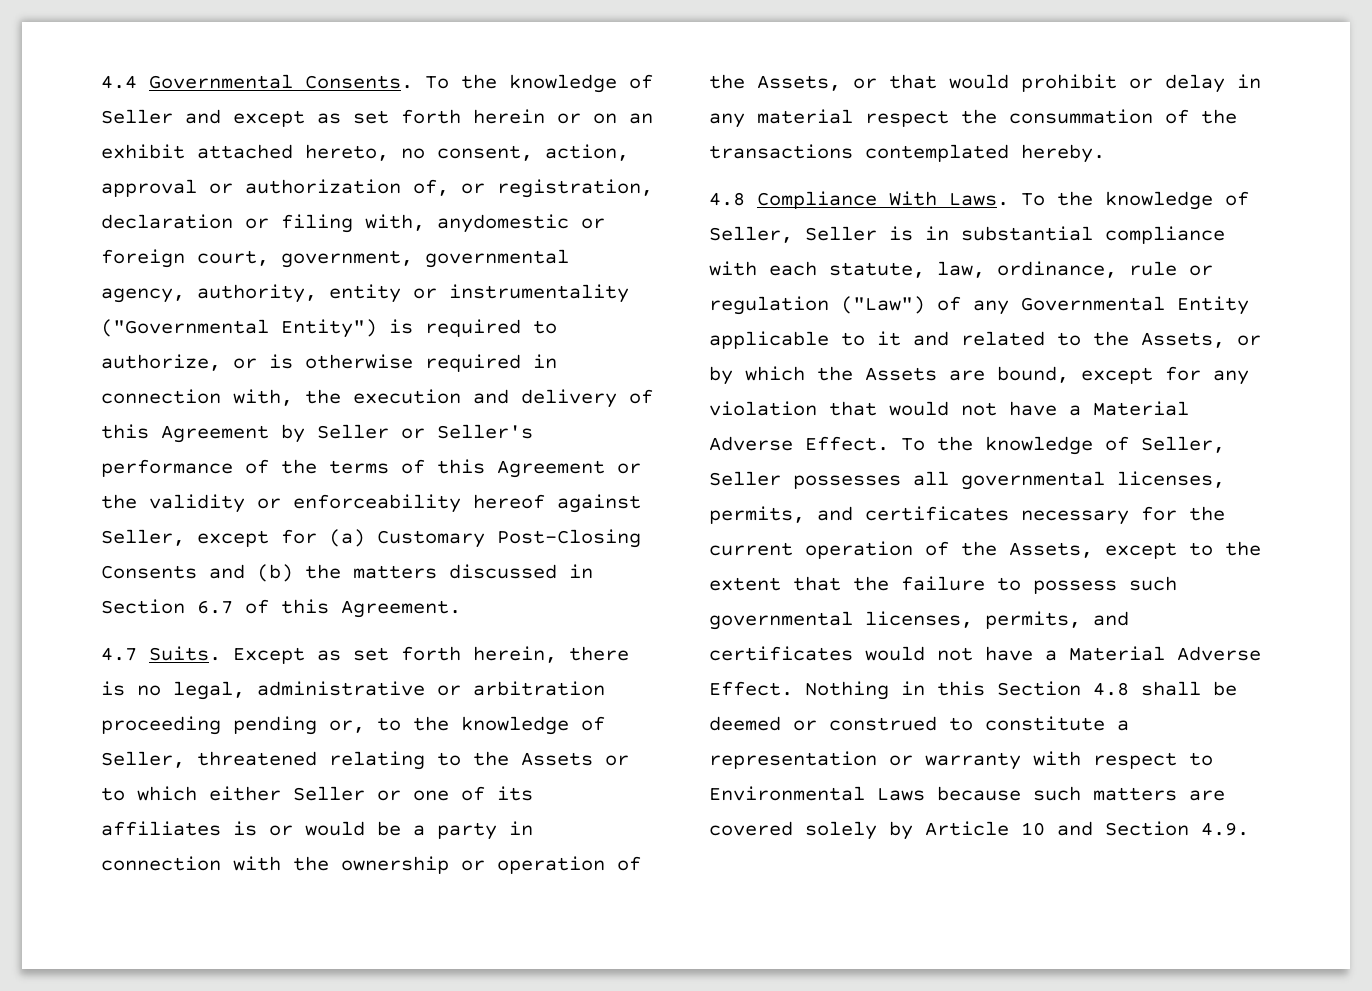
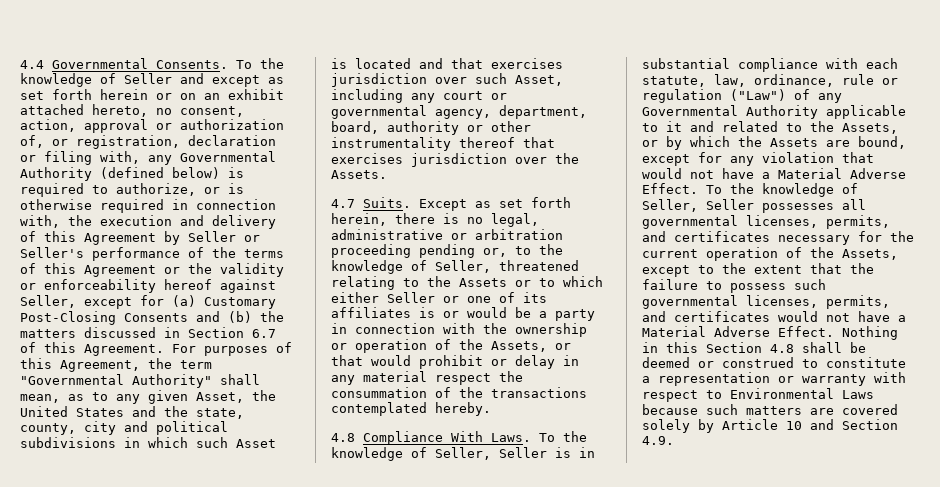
- To the knowledge of Seller and except as set forth herein or on an exhibit attached hereto, no consent, action, approval or authorization of, or registration, declaration or filing with, anydomestic or foreign court, government, governmental agency, authority, entity or instrumentality ("Governmental Entity") is required to authorize, or is otherwise required in connection with, the execution and delivery of this Agreement by Seller or Seller's performance of the terms of this Agreement or the validity or enforceability hereof against Seller, except for (a) Customary Post-Closing Consents and (b) the matters discussed in Section 6.7 of this Agreement.
+ To the knowledge of Seller and except as set forth herein or on an exhibit attached hereto, no consent, action, approval or authorization of, or registration, declaration or filing with, any Governmental Authority (defined below) is required to authorize, or is otherwise required in connection with, the execution and delivery of this Agreement by Seller or Seller's performance of the terms of this Agreement or the validity or enforceability hereof against Seller, except for (a) Customary Post-Closing Consents and (b) the matters discussed in Section 6.7 of this Agreement. For purposes of this Agreement, the term "Governmental Authority" shall mean, as to any given Asset, the United States and the state, county, city and political subdivisions in which such Asset is located and that exercises jurisdiction over such Asset, including any court or governmental agency, department, board, authority or other instrumentality thereof that exercises jurisdiction over the Assets.
- To the knowledge of Seller, Seller is in substantial compliance with each statute, law, ordinance, rule or regulation ("Law") of any Governmental Entity applicable to it and related to the Assets, or by which the Assets are bound, except for any violation that would not have a Material Adverse Effect.
+ To the knowledge of Seller, Seller is in substantial compliance with each statute, law, ordinance, rule or regulation ("Law") of any Governmental Authority applicable to it and related to the Assets, or by which the Assets are bound, except for any violation that would not have a Material Adverse Effect.

